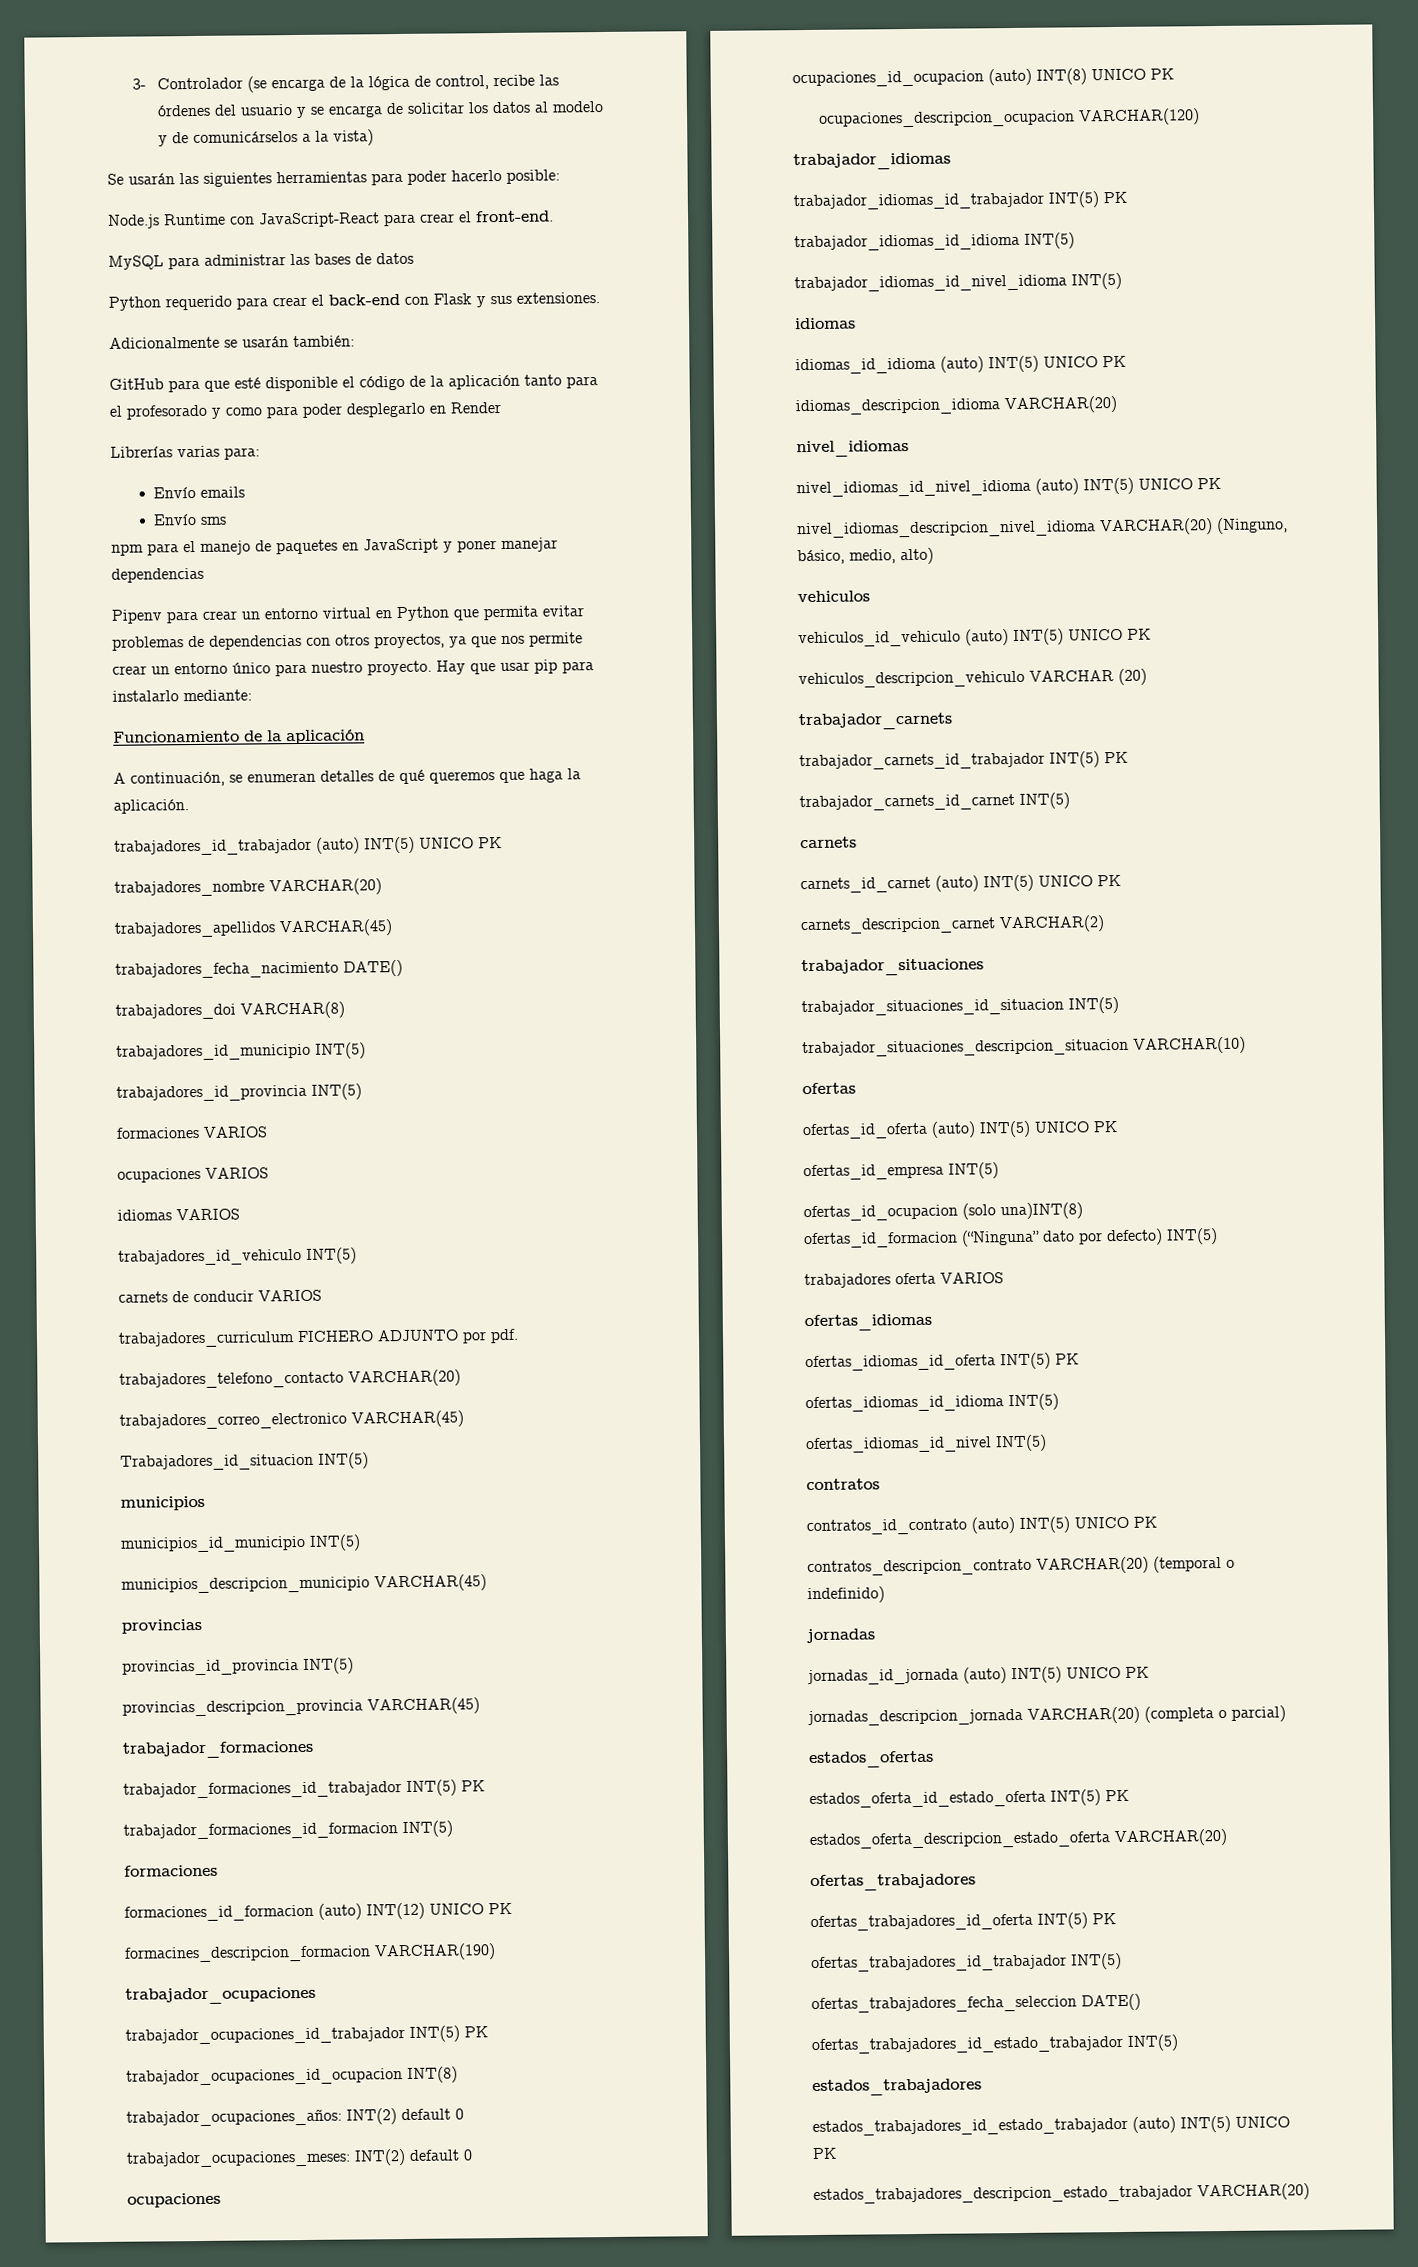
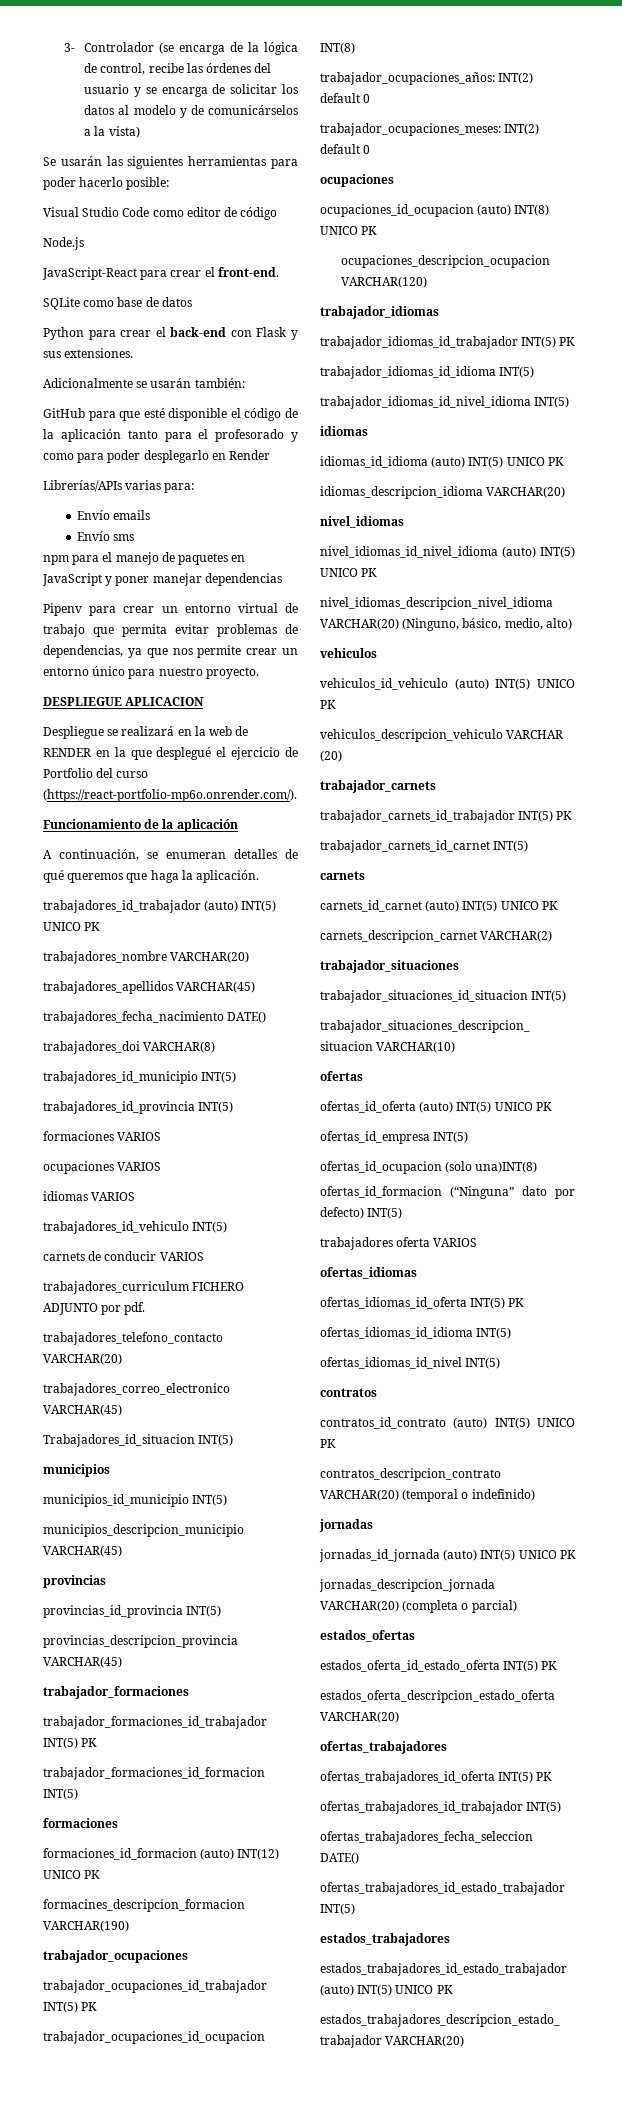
+ Visual Studio Code como editor de código
- Node.js Runtime con JavaScript-React para crear el front-end.
+ Node.js
+ JavaScript-React para crear el front-end.
- MySQL para administrar las bases de datos
+ SQLite como base de datos
- Python requerido para crear el back-end con Flask y sus extensiones.
+ Python para crear el back-end con Flask y sus extensiones.
- Librerías varias para:
+ Librerías/APIs varias para:
- Pipenv para crear un entorno virtual en Python que permita evitar problemas de dependencias con otros proyectos, ya que nos permite crear un entorno único para nuestro proyecto. Hay que usar pip para instalarlo mediante:
+ Pipenv para crear un entorno virtual de trabajo que permita evitar problemas de dependencias, ya que nos permite crear un entorno único para nuestro proyecto.
+ DESPLIEGUE APLICACION
+ Despliegue se realizará en la web de RENDER en la que desplegué el ejercicio de Portfolio del curso (https://react-portfolio-mp6o.onrender.com/).

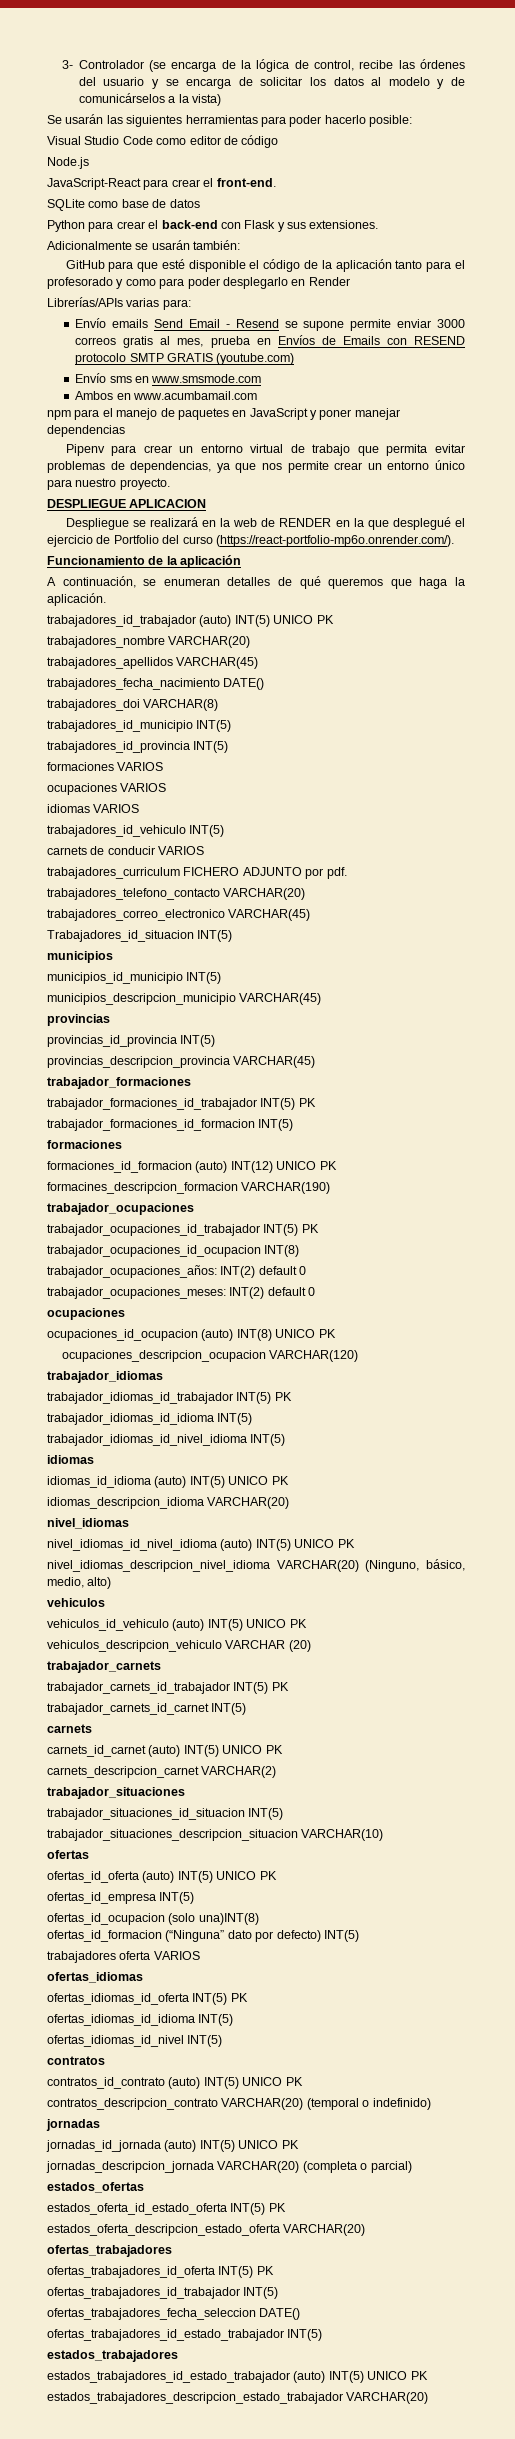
- Envío emails
- Envío sms
+ Envío emails Send Email - Resend se supone permite enviar 3000 correos gratis al mes, prueba en Envíos de Emails con RESEND protocolo SMTP GRATIS (youtube.com)
+ Envío sms en www.smsmode.com
+ Ambos en www.acumbamail.com

